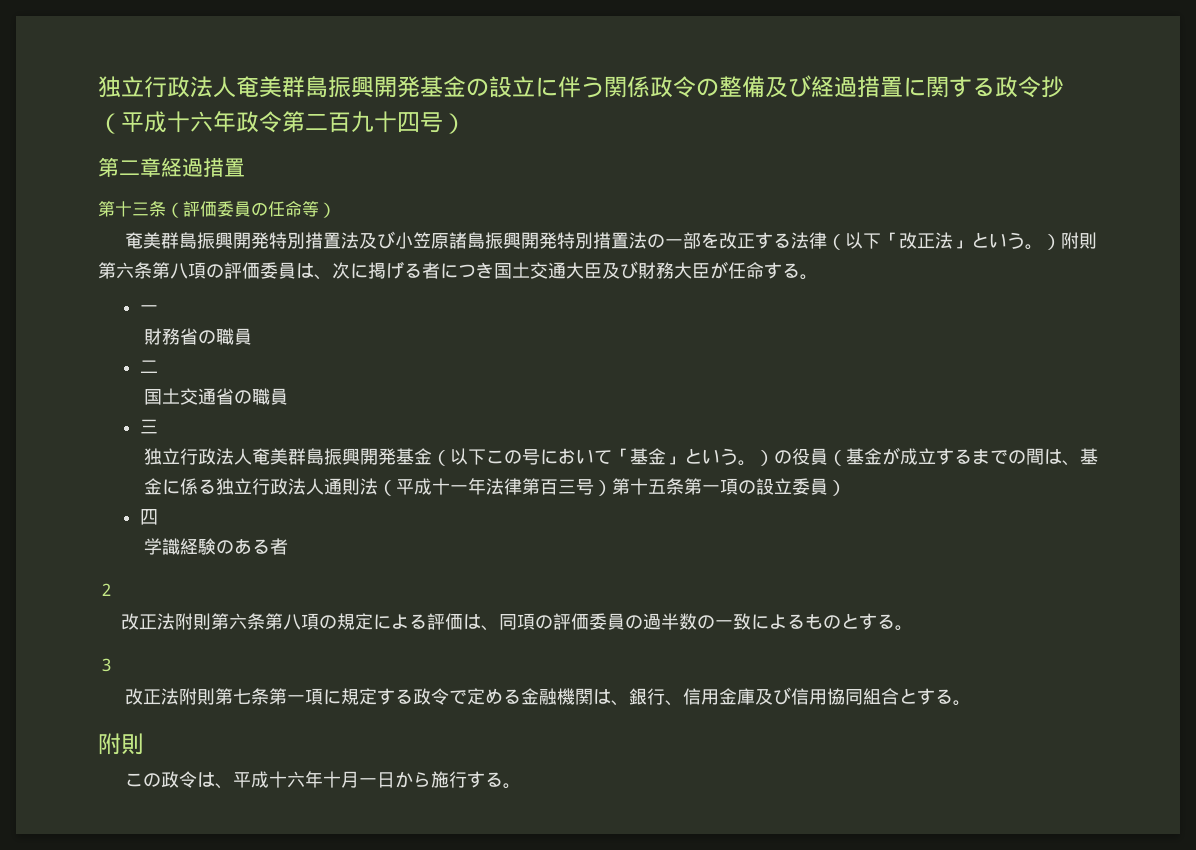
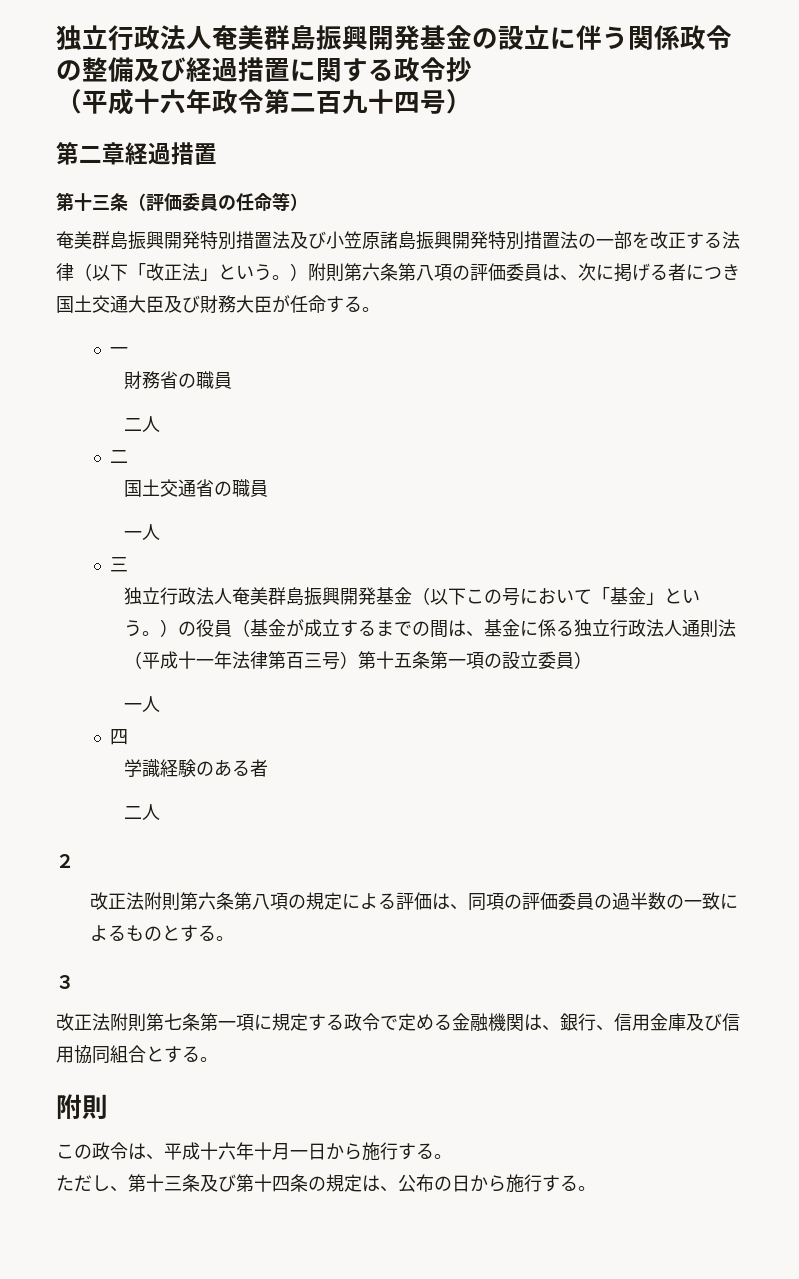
  財務省の職員
+ 二人
  国土交通省の職員
+ 一人
  独立行政法人奄美群島振興開発基金（以下この号において「基金」という。）の役員（基金が成立するまでの間は、基金に係る独立行政法人通則法（平成十一年法律第百三号）第十五条第一項の設立委員）
+ 一人
  学識経験のある者
+ 二人
+ ただし、第十三条及び第十四条の規定は、公布の日から施行する。

